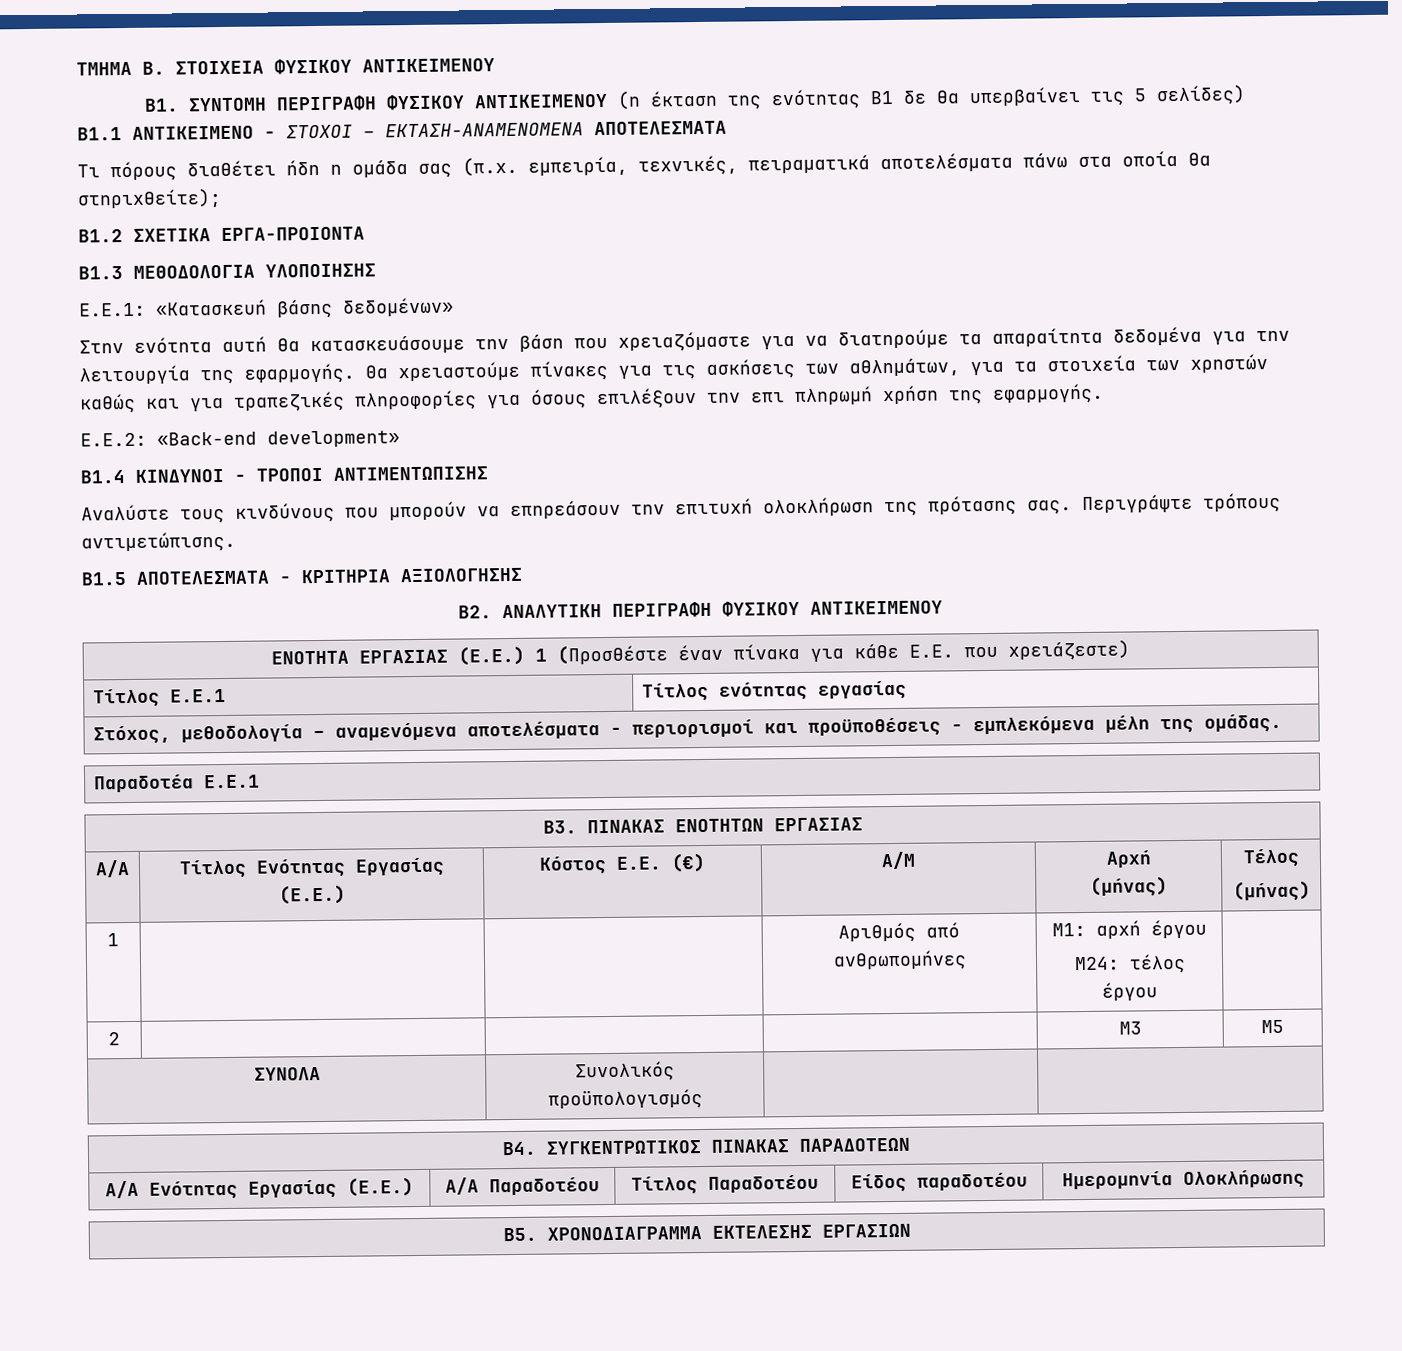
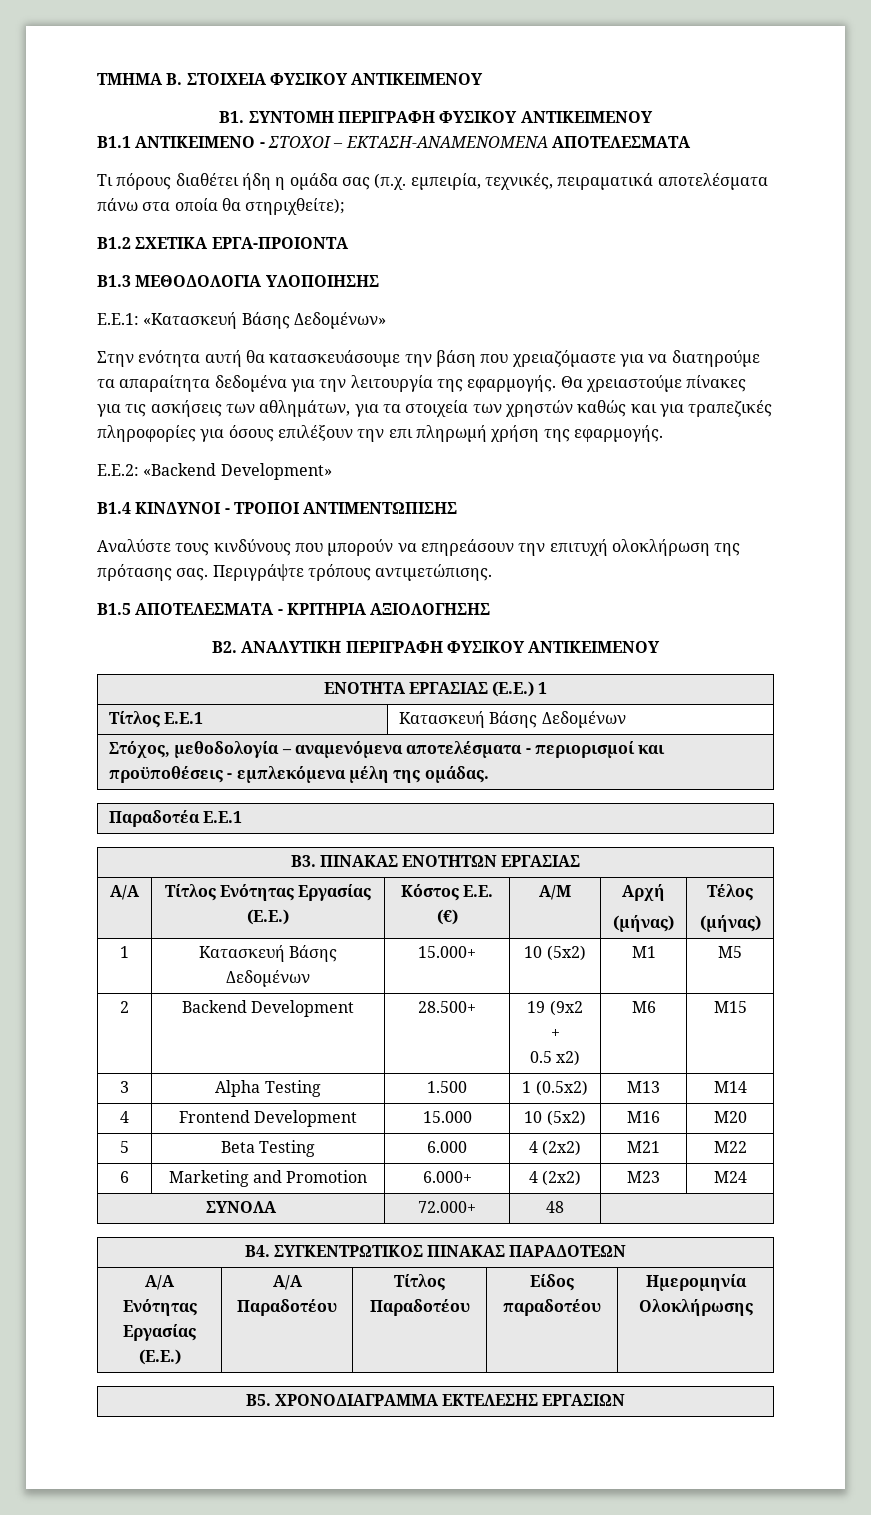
- Β1. ΣΥΝΤΟΜΗ ΠΕΡΙΓΡΑΦΗ ΦΥΣΙΚΟΥ ΑΝΤΙΚΕΙΜΕΝΟΥ (η έκταση της ενότητας Β1 δε θα υπερβαίνει τις 5 σελίδες)
+ Β1. ΣΥΝΤΟΜΗ ΠΕΡΙΓΡΑΦΗ ΦΥΣΙΚΟΥ ΑΝΤΙΚΕΙΜΕΝΟΥ
- Ε.Ε.1: «Κατασκευή βάσης δεδομένων»
+ Ε.Ε.1: «Κατασκευή Βάσης Δεδομένων»
- Ε.Ε.2: «Back-end development»
+ Ε.Ε.2: «Backend Development»
- ΕΝΟΤΗΤΑ ΕΡΓΑΣΙΑΣ (Ε.Ε.) 1 (Προσθέστε έναν πίνακα για κάθε Ε.Ε. που χρειάζεστε)
+ ΕΝΟΤΗΤΑ ΕΡΓΑΣΙΑΣ (Ε.Ε.) 1
- Τίτλος Ε.Ε.1 | Τίτλος ενότητας εργασίας
+ Τίτλος Ε.Ε.1 | Κατασκευή Βάσης Δεδομένων
- 1 | | | Αριθμός από ανθρωπομήνες | M1: αρχή έργου
- Μ24: τέλος έργου |
- 2 | | | | Μ3 | Μ5
+ 1 | Κατασκευή Βάσης Δεδομένων | 15.000+ | 10 (5x2) | M1 | M5
+ 2 | Backend Development | 28.500+ | 19 (9x2 +
+ 0.5 x2) | M6 | Μ15
+ 3 | Alpha Testing | 1.500 | 1 (0.5x2) | Μ13 | Μ14
+ 4 | Frontend Development | 15.000 | 10 (5x2) | Μ16 | Μ20
+ 5 | Beta Testing | 6.000 | 4 (2x2) | M21 | M22
+ 6 | Marketing and Promotion | 6.000+ | 4 (2x2) | M23 | M24
- ΣΥΝΟΛΑ | Συνολικός προϋπολογισμός | |
+ ΣΥΝΟΛΑ | 72.000+ | 48 |

